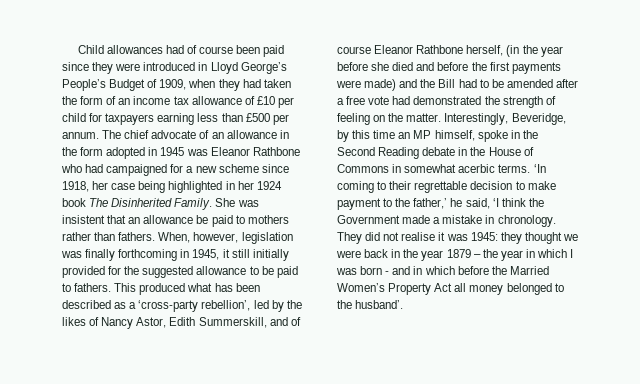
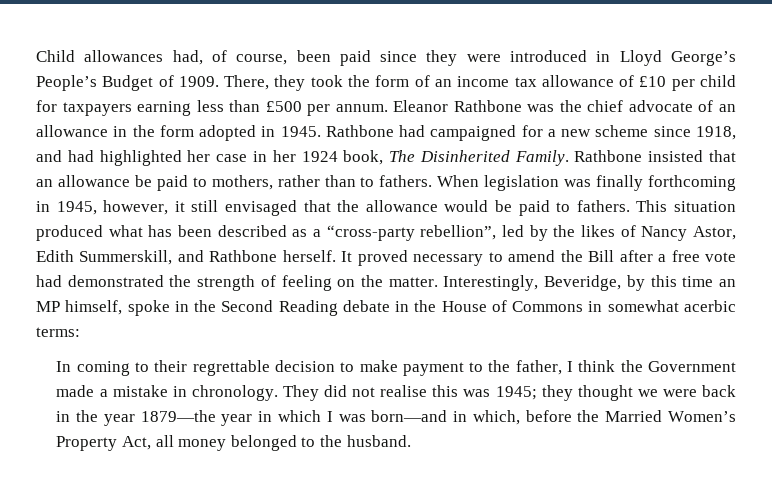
- Child allowances had of course been paid since they were introduced in Lloyd George’s People’s Budget of 1909, when they had taken the form of an income tax allowance of £10 per child for taxpayers earning less than £500 per annum.
+ Child allowances had, of course, been paid since they were introduced in Lloyd George’s People’s Budget of 1909. There, they took the form of an income tax allowance of £10 per child for taxpayers earning less than £500 per annum.
- The chief advocate of an allowance in the form adopted in 1945 was Eleanor Rathbone who had campaigned for a new scheme since 1918, her case being highlighted in her 1924 book The Disinherited Family.
+ Eleanor Rathbone was the chief advocate of an allowance in the form adopted in 1945. Rathbone had campaigned for a new scheme since 1918, and had highlighted her case in her 1924 book, The Disinherited Family.
- She was insistent that an allowance be paid to mothers rather than fathers. When, however, legislation was finally forthcoming in 1945, it still initially provided for the suggested allowance to be paid to fathers.
+ Rathbone insisted that an allowance be paid to mothers, rather than to fathers. When legislation was finally forthcoming in 1945, however, it still envisaged that the allowance would be paid to fathers.
- This produced what has been described as a ‘cross-party rebellion’, led by the likes of Nancy Astor, Edith Summerskill, and of course Eleanor Rathbone herself, (in the year before she died and before the first payments were made) and the Bill had to be amended after a free vote had demonstrated the strength of feeling on the matter.
+ This situation produced what has been described as a “cross-party rebellion”, led by the likes of Nancy Astor, Edith Summerskill, and Rathbone herself. It proved necessary to amend the Bill after a free vote had demonstrated the strength of feeling on the matter.
- Interestingly, Beveridge, by this time an MP himself, spoke in the Second Reading debate in the House of Commons in somewhat acerbic terms. ‘In coming to their regrettable decision to make payment to the father,’ he said, ‘I think the Government made a mistake in chronology.
+ Interestingly, Beveridge, by this time an MP himself, spoke in the Second Reading debate in the House of Commons in somewhat acerbic terms:
+ In coming to their regrettable decision to make payment to the father, I think the Government made a mistake in chronology.
- They did not realise it was 1945: they thought we were back in the year 1879 – the year in which I was born - and in which before the Married Women’s Property Act all money belonged to the husband’.
+ They did not realise this was 1945; they thought we were back in the year 1879—the year in which I was born—and in which, before the Married Women’s Property Act, all money belonged to the husband.

